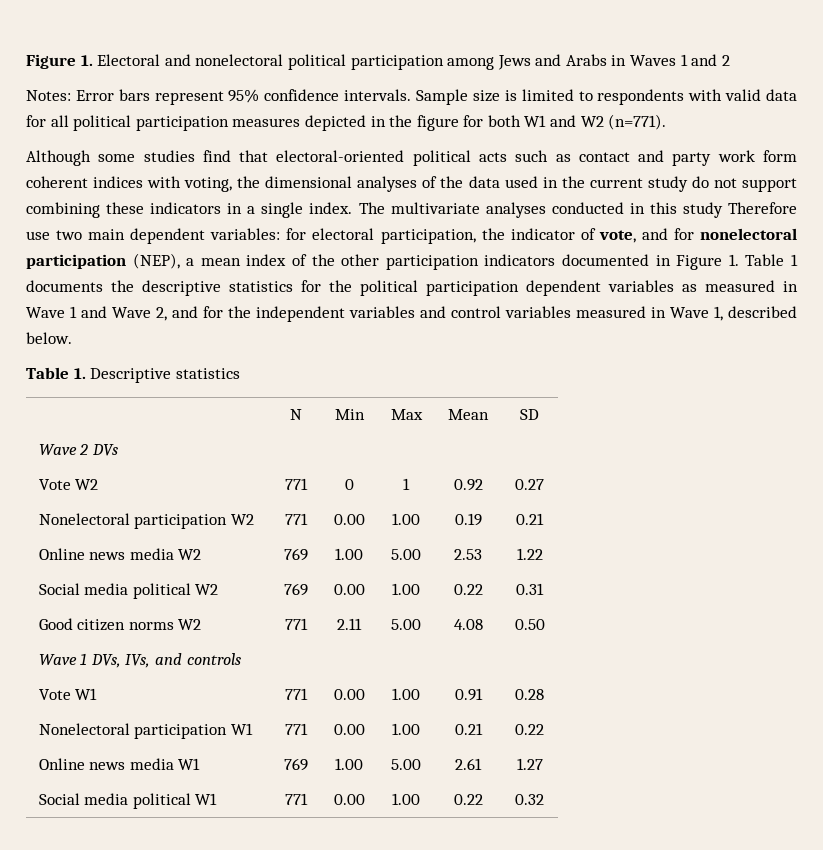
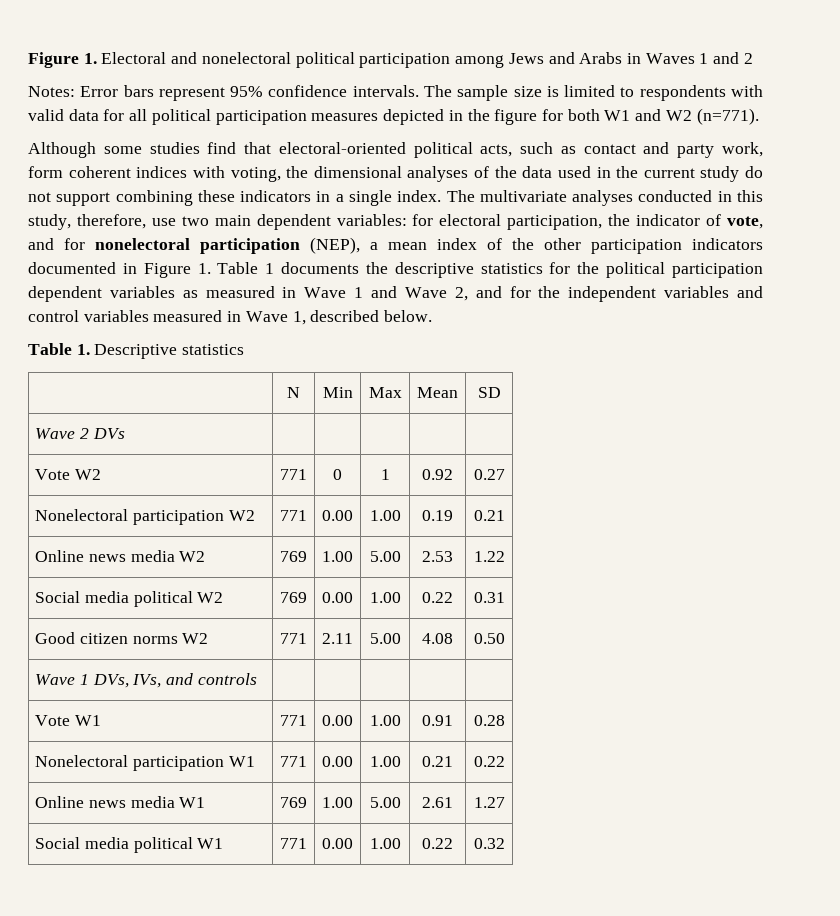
- Sample size is limited to respondents with valid data for all political participation measures depicted in the figure for both W1 and W2 (n=771).
+ The sample size is limited to respondents with valid data for all political participation measures depicted in the figure for both W1 and W2 (n=771).
- Although some studies find that electoral-oriented political acts such as contact and party work form coherent indices with voting, the dimensional analyses of the data used in the current study do not support combining these indicators in a single index.
+ Although some studies find that electoral-oriented political acts, such as contact and party work, form coherent indices with voting, the dimensional analyses of the data used in the current study do not support combining these indicators in a single index.
- The multivariate analyses conducted in this study Therefore use two main dependent variables:
+ The multivariate analyses conducted in this study, therefore, use two main dependent variables:

